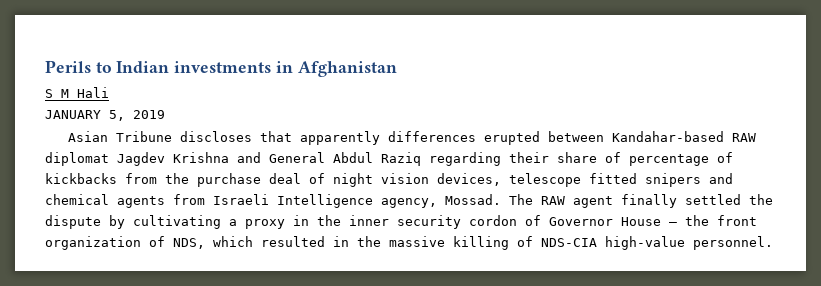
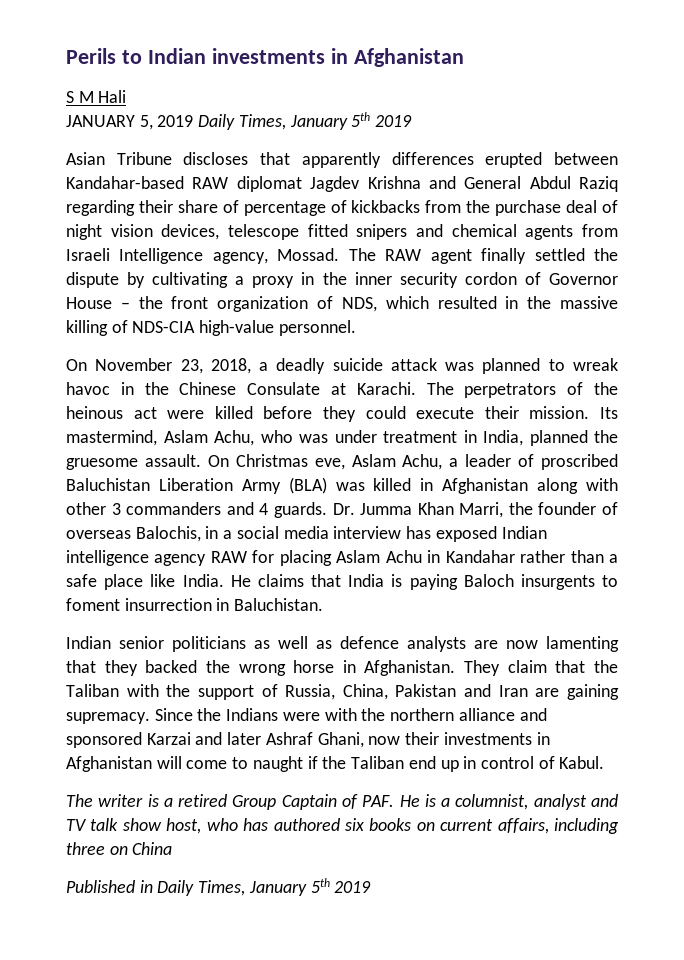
- JANUARY 5, 2019
+ JANUARY 5, 2019 Daily Times, January 5th 2019
+ On November 23, 2018, a deadly suicide attack was planned to wreak havoc in the Chinese Consulate at Karachi. The perpetrators of the heinous act were killed before they could execute their mission. Its mastermind, Aslam Achu, who was under treatment in India, planned the gruesome assault. On Christmas eve, Aslam Achu, a leader of proscribed Baluchistan Liberation Army (BLA) was killed in Afghanistan along with other 3 commanders and 4 guards. Dr. Jumma Khan Marri, the founder of overseas Balochis, in a social media interview has exposed Indian intelligence agency RAW for placing Aslam Achu in Kandahar rather than a safe place like India. He claims that India is paying Baloch insurgents to foment insurrection in Baluchistan.
+ Indian senior politicians as well as defence analysts are now lamenting that they backed the wrong horse in Afghanistan. They claim that the Taliban with the support of Russia, China, Pakistan and Iran are gaining supremacy. Since the Indians were with the northern alliance and sponsored Karzai and later Ashraf Ghani, now their investments in Afghanistan will come to naught if the Taliban end up in control of Kabul.
+ The writer is a retired Group Captain of PAF. He is a columnist, analyst and TV talk show host, who has authored six books on current affairs, including three on China
+ Published in Daily Times, January 5th 2019

